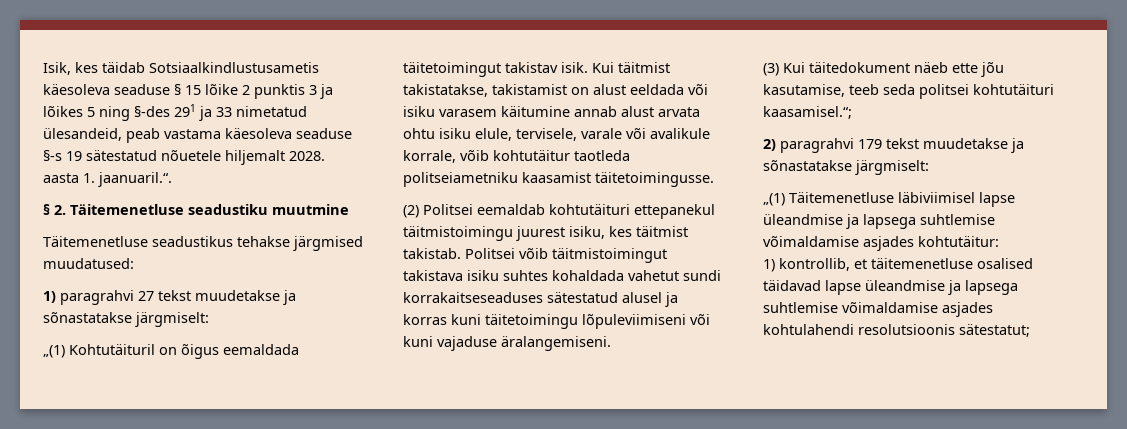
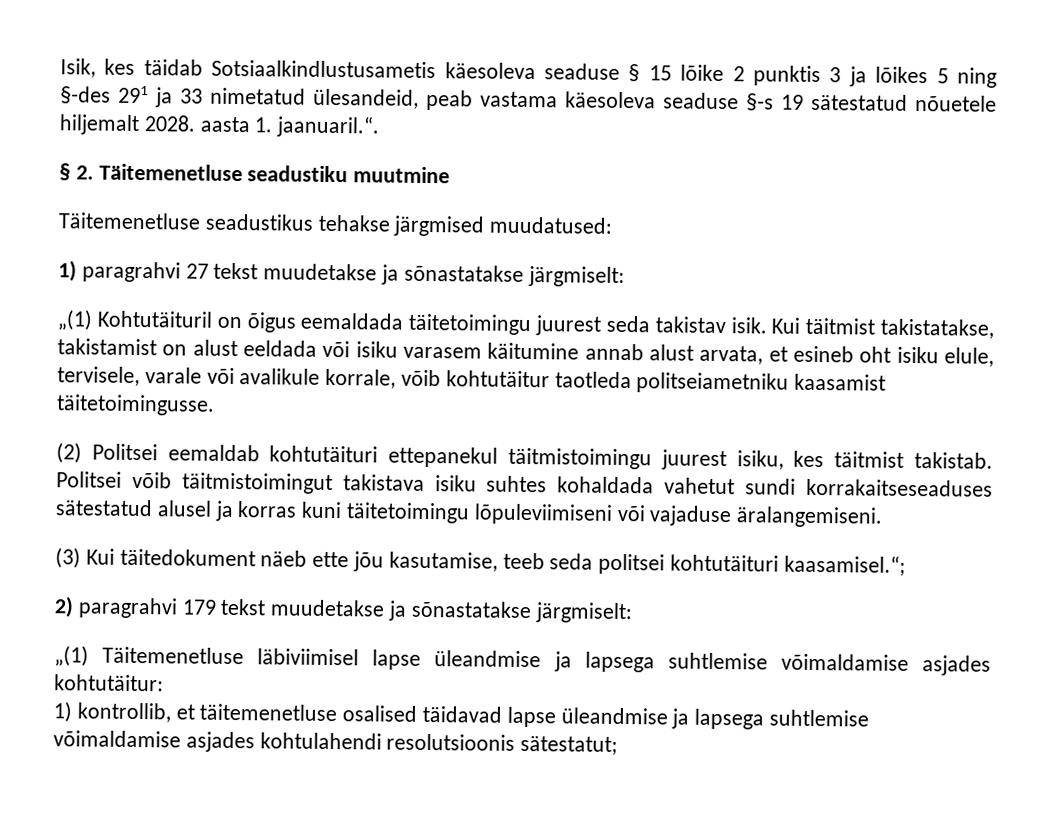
- „(1) Kohtutäituril on õigus eemaldada täitetoimingut takistav isik.
+ „(1) Kohtutäituril on õigus eemaldada täitetoimingu juurest seda takistav isik.
- Kui täitmist takistatakse, takistamist on alust eeldada või isiku varasem käitumine annab alust arvata ohtu isiku elule, tervisele, varale või avalikule korrale, võib kohtutäitur taotleda politseiametniku kaasamist täitetoimingusse.
+ Kui täitmist takistatakse, takistamist on alust eeldada või isiku varasem käitumine annab alust arvata, et esineb oht isiku elule, tervisele, varale või avalikule korrale, võib kohtutäitur taotleda politseiametniku kaasamist täitetoimingusse.
- Politsei võib täitmistoimingut takistava isiku suhtes kohaldada vahetut sundi korrakaitseseaduses sätestatud alusel ja korras kuni täitetoimingu lõpuleviimiseni või kuni vajaduse äralangemiseni.
+ Politsei võib täitmistoimingut takistava isiku suhtes kohaldada vahetut sundi korrakaitseseaduses sätestatud alusel ja korras kuni täitetoimingu lõpuleviimiseni või vajaduse äralangemiseni.

